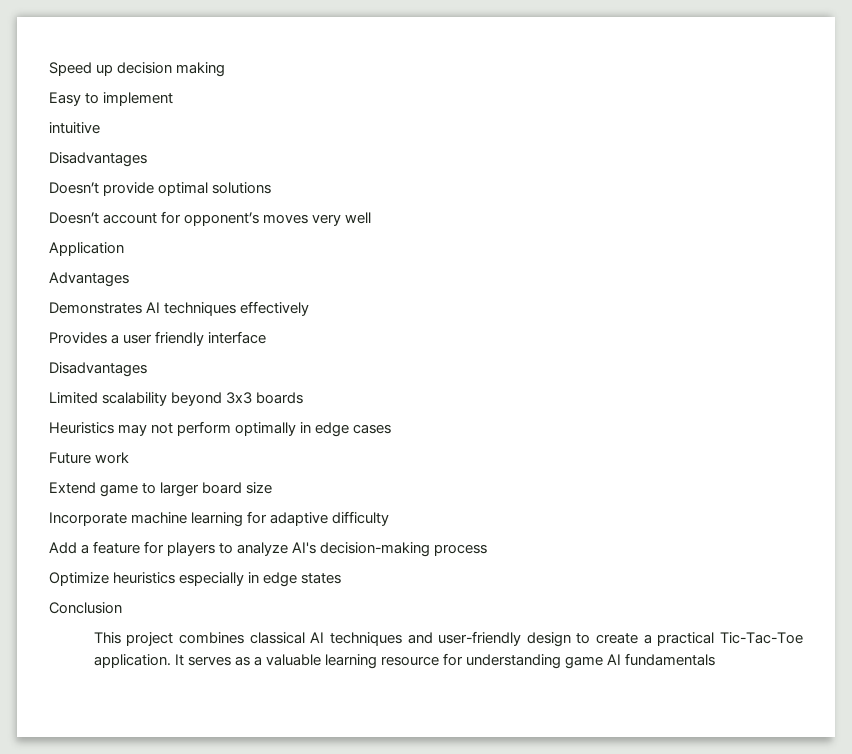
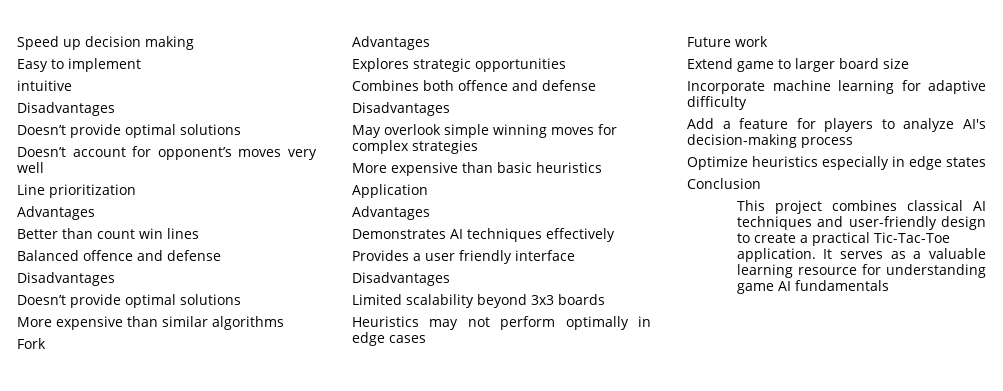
+ Line prioritization
+ Advantages
+ Better than count win lines
+ Balanced offence and defense
+ Disadvantages
+ Doesn’t provide optimal solutions
+ More expensive than similar algorithms
+ Fork
+ Advantages
+ Explores strategic opportunities
+ Combines both offence and defense
+ Disadvantages
+ May overlook simple winning moves for complex strategies
+ More expensive than basic heuristics

